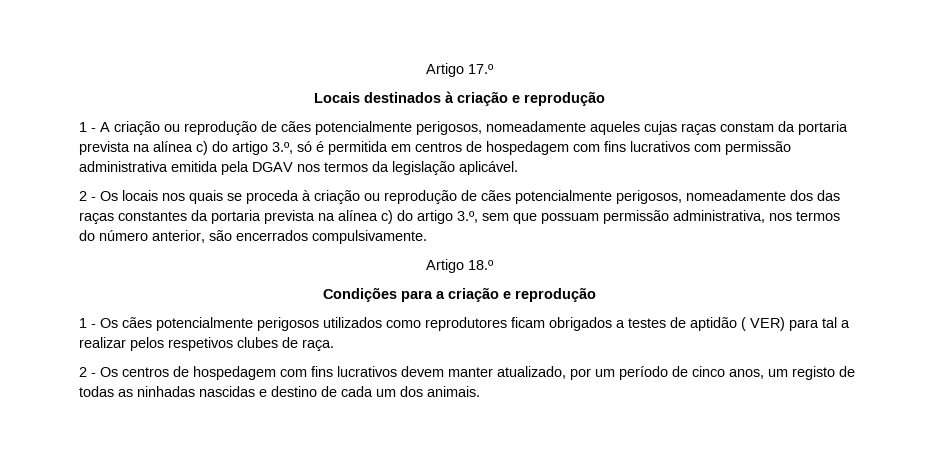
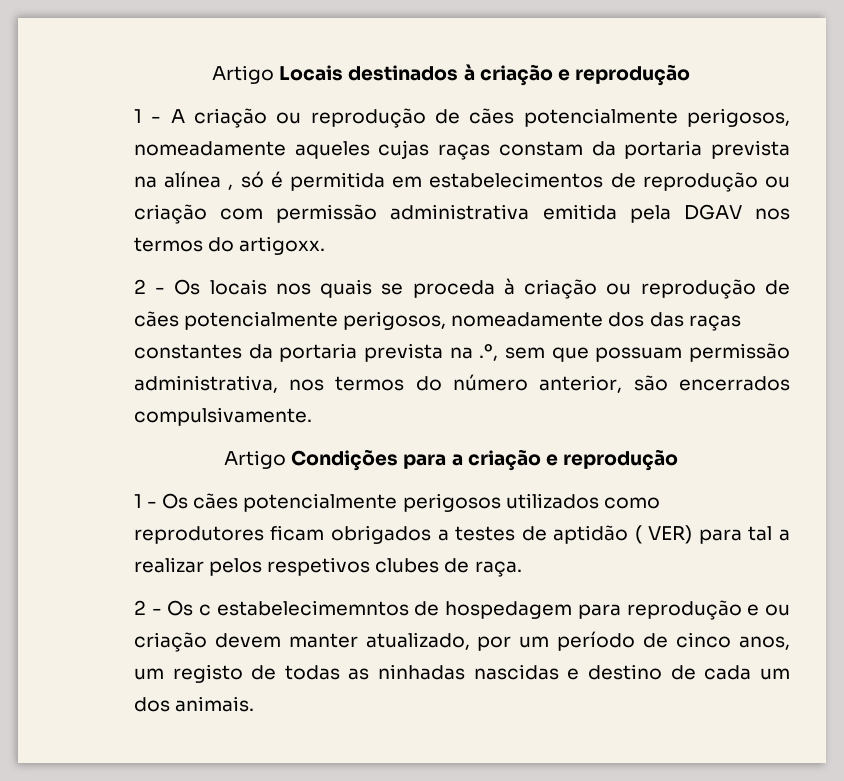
- Artigo 17.º
- Locais destinados à criação e reprodução
+ Artigo Locais destinados à criação e reprodução
- 1 - A criação ou reprodução de cães potencialmente perigosos, nomeadamente aqueles cujas raças constam da portaria prevista na alínea c) do artigo 3.º, só é permitida em centros de hospedagem com fins lucrativos com permissão administrativa emitida pela DGAV nos termos da legislação aplicável.
+ 1 - A criação ou reprodução de cães potencialmente perigosos, nomeadamente aqueles cujas raças constam da portaria prevista na alínea , só é permitida em estabelecimentos de reprodução ou criação com permissão administrativa emitida pela DGAV nos termos do artigoxx.
- 2 - Os locais nos quais se proceda à criação ou reprodução de cães potencialmente perigosos, nomeadamente dos das raças constantes da portaria prevista na alínea c) do artigo 3.º, sem que possuam permissão administrativa, nos termos do número anterior, são encerrados compulsivamente.
+ 2 - Os locais nos quais se proceda à criação ou reprodução de cães potencialmente perigosos, nomeadamente dos das raças constantes da portaria prevista na .º, sem que possuam permissão administrativa, nos termos do número anterior, são encerrados compulsivamente.
- Artigo 18.º
- Condições para a criação e reprodução
+ Artigo Condições para a criação e reprodução
- 2 - Os centros de hospedagem com fins lucrativos devem manter atualizado, por um período de cinco anos, um registo de todas as ninhadas nascidas e destino de cada um dos animais.
+ 2 - Os c estabelecimemntos de hospedagem para reprodução e ou criação devem manter atualizado, por um período de cinco anos, um registo de todas as ninhadas nascidas e destino de cada um dos animais.

